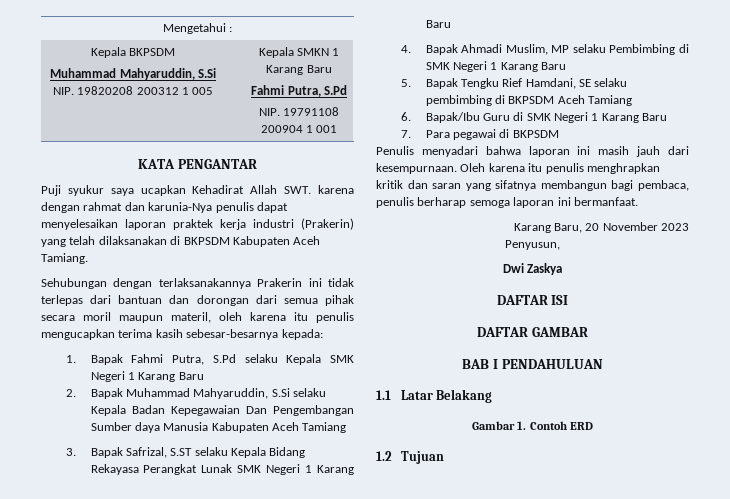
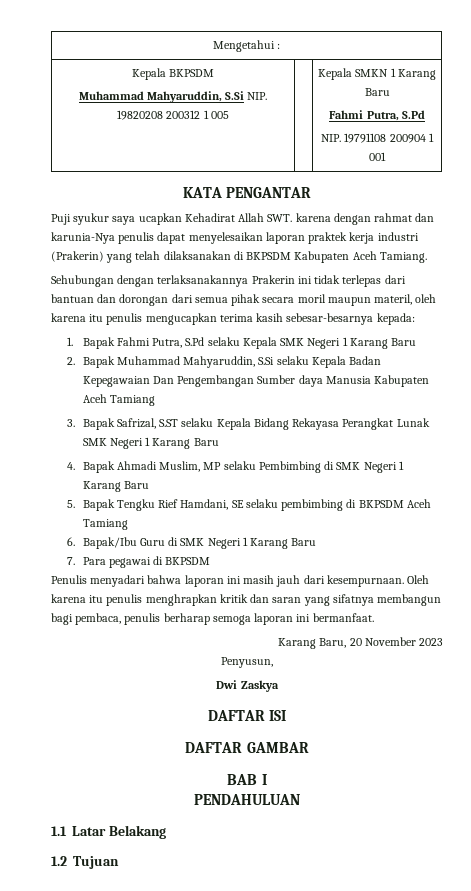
- BAB I PENDAHULUAN
+ BAB I
+ PENDAHULUAN
- Gambar 1. Contoh ERD

